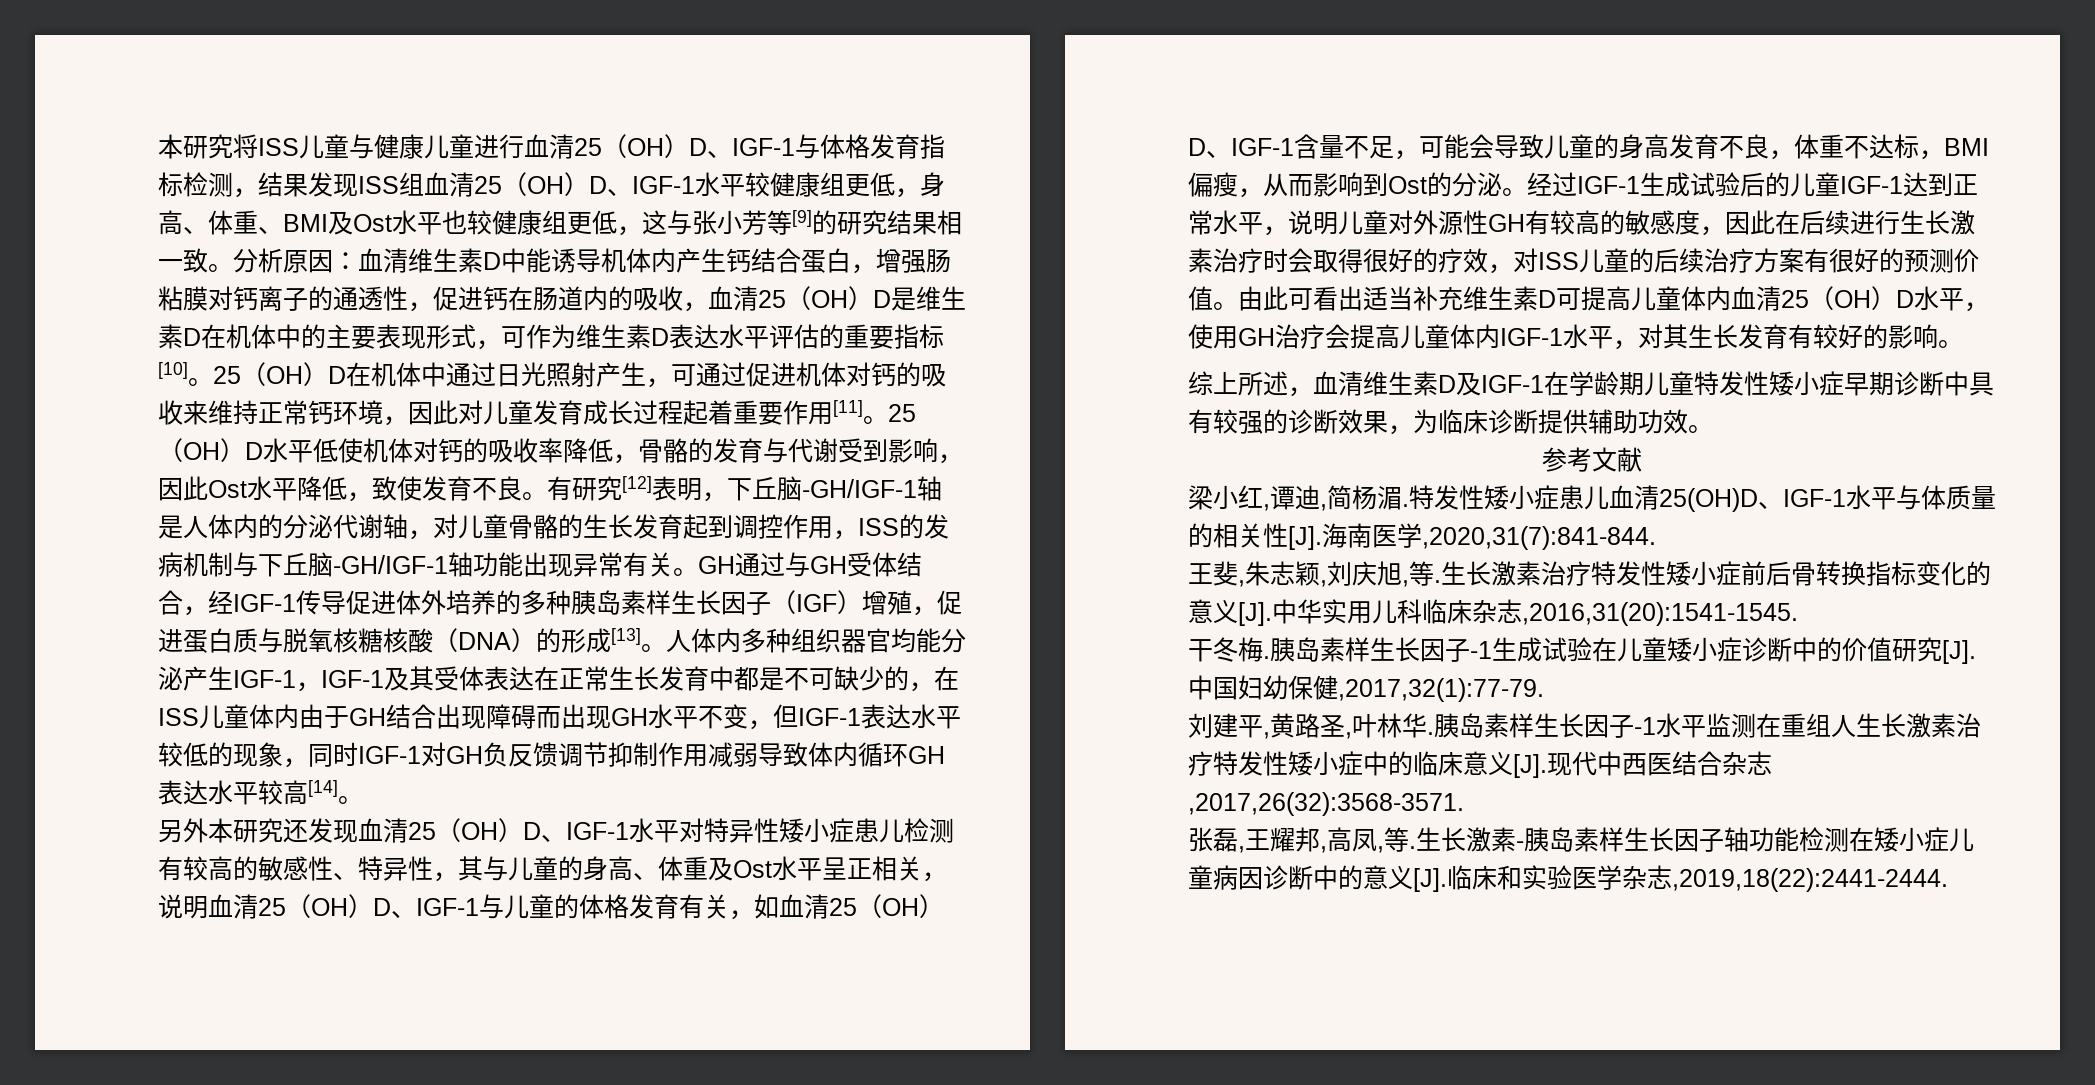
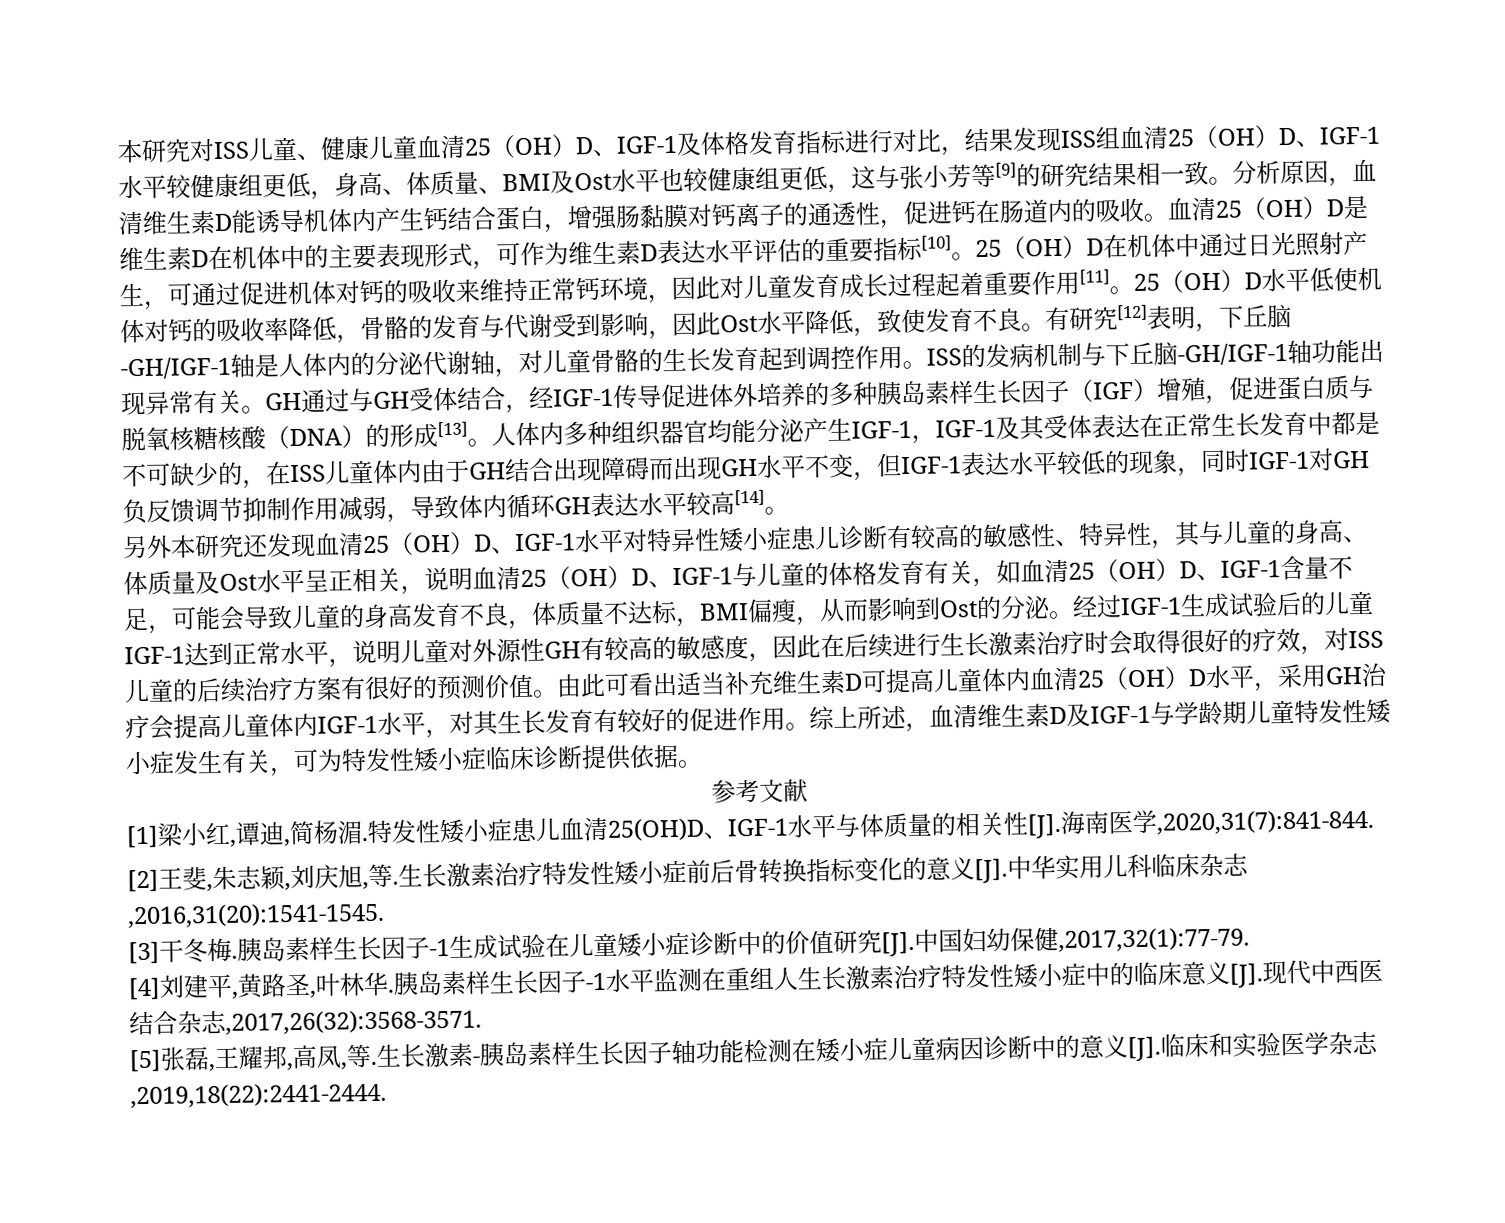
- 本研究将ISS儿童与健康儿童进行血清25（OH）D、IGF-1与体格发育指标检测，结果发现ISS组血清25（OH）D、IGF-1水平较健康组更低，身高、体重、BMI及Ost水平也较健康组更低，这与张小芳等[9]的研究结果相一致。
+ 本研究对ISS儿童、健康儿童血清25（OH）D、IGF-1及体格发育指标进行对比，结果发现ISS组血清25（OH）D、IGF-1水平较健康组更低，身高、体质量、BMI及Ost水平也较健康组更低，这与张小芳等[9]的研究结果相一致。
- 分析原因：血清维生素D中能诱导机体内产生钙结合蛋白，增强肠粘膜对钙离子的通透性，促进钙在肠道内的吸收，血清25（OH）D是维生素D在机体中的主要表现形式，可作为维生素D表达水平评估的重要指标[10]。
+ 分析原因，血清维生素D能诱导机体内产生钙结合蛋白，增强肠黏膜对钙离子的通透性，促进钙在肠道内的吸收。血清25（OH）D是维生素D在机体中的主要表现形式，可作为维生素D表达水平评估的重要指标[10]。
- 有研究[12]表明，下丘脑-GH/IGF-1轴是人体内的分泌代谢轴，对儿童骨骼的生长发育起到调控作用，ISS的发病机制与下丘脑-GH/IGF-1轴功能出现异常有关。
+ 有研究[12]表明，下丘脑-GH/IGF-1轴是人体内的分泌代谢轴，对儿童骨骼的生长发育起到调控作用。ISS的发病机制与下丘脑-GH/IGF-1轴功能出现异常有关。
- 人体内多种组织器官均能分泌产生IGF-1，IGF-1及其受体表达在正常生长发育中都是不可缺少的，在ISS儿童体内由于GH结合出现障碍而出现GH水平不变，但IGF-1表达水平较低的现象，同时IGF-1对GH负反馈调节抑制作用减弱导致体内循环GH表达水平较高[14]。
+ 人体内多种组织器官均能分泌产生IGF-1，IGF-1及其受体表达在正常生长发育中都是不可缺少的，在ISS儿童体内由于GH结合出现障碍而出现GH水平不变，但IGF-1表达水平较低的现象，同时IGF-1对GH负反馈调节抑制作用减弱，导致体内循环GH表达水平较高[14]。
- 另外本研究还发现血清25（OH）D、IGF-1水平对特异性矮小症患儿检测有较高的敏感性、特异性，其与儿童的身高、体重及Ost水平呈正相关，说明血清25（OH）D、IGF-1与儿童的体格发育有关，如血清25（OH）D、IGF-1含量不足，可能会导致儿童的身高发育不良，体重不达标，BMI偏瘦，从而影响到Ost的分泌。
+ 另外本研究还发现血清25（OH）D、IGF-1水平对特异性矮小症患儿诊断有较高的敏感性、特异性，其与儿童的身高、体质量及Ost水平呈正相关，说明血清25（OH）D、IGF-1与儿童的体格发育有关，如血清25（OH）D、IGF-1含量不足，可能会导致儿童的身高发育不良，体质量不达标，BMI偏瘦，从而影响到Ost的分泌。
- 由此可看出适当补充维生素D可提高儿童体内血清25（OH）D水平，使用GH治疗会提高儿童体内IGF-1水平，对其生长发育有较好的影响。
- 综上所述，血清维生素D及IGF-1在学龄期儿童特发性矮小症早期诊断中具有较强的诊断效果，为临床诊断提供辅助功效。
+ 由此可看出适当补充维生素D可提高儿童体内血清25（OH）D水平，采用GH治疗会提高儿童体内IGF-1水平，对其生长发育有较好的促进作用。综上所述，血清维生素D及IGF-1与学龄期儿童特发性矮小症发生有关，可为特发性矮小症临床诊断提供依据。
- 梁小红,谭迪,简杨湄.
+ [1]梁小红,谭迪,简杨湄.
- 王斐,朱志颖,刘庆旭,等.
+ [2]王斐,朱志颖,刘庆旭,等.
- 干冬梅.
+ [3]干冬梅.
- 刘建平,黄路圣,叶林华.
+ [4]刘建平,黄路圣,叶林华.
- 张磊,王耀邦,高凤,等.
+ [5]张磊,王耀邦,高凤,等.

